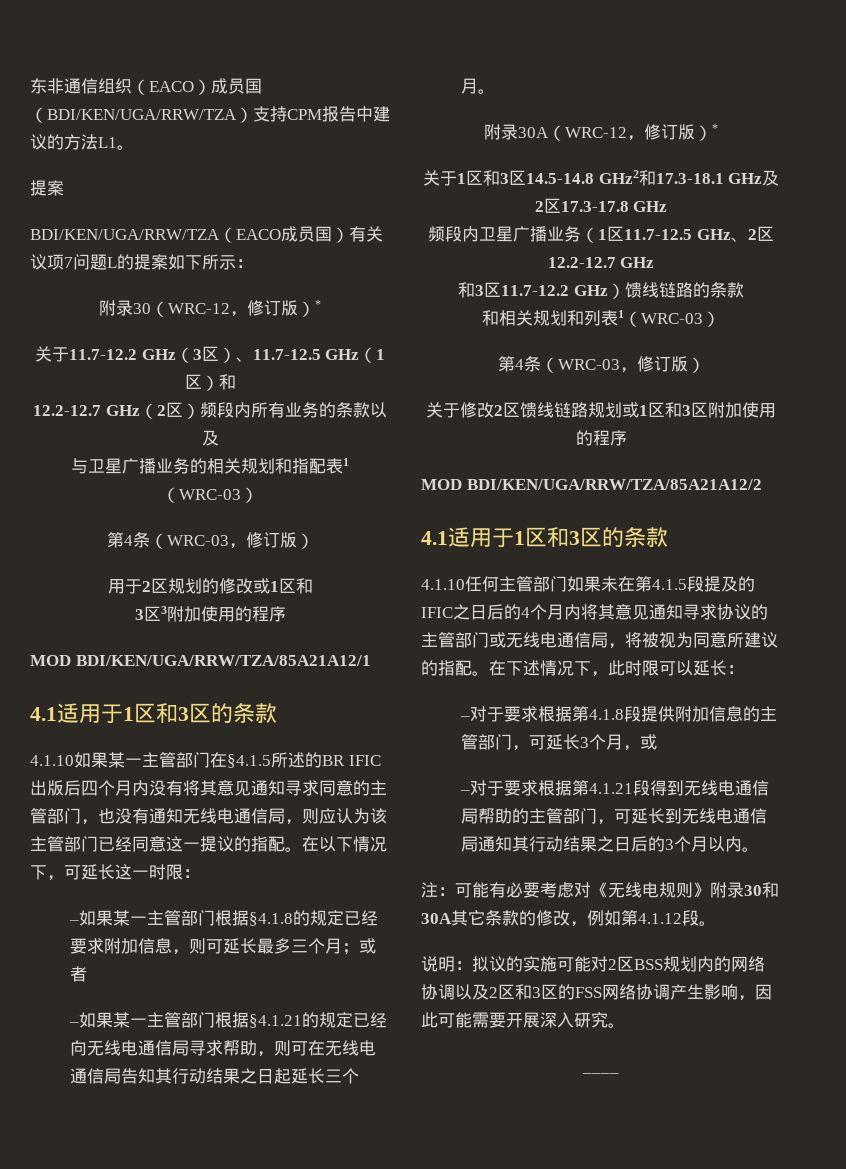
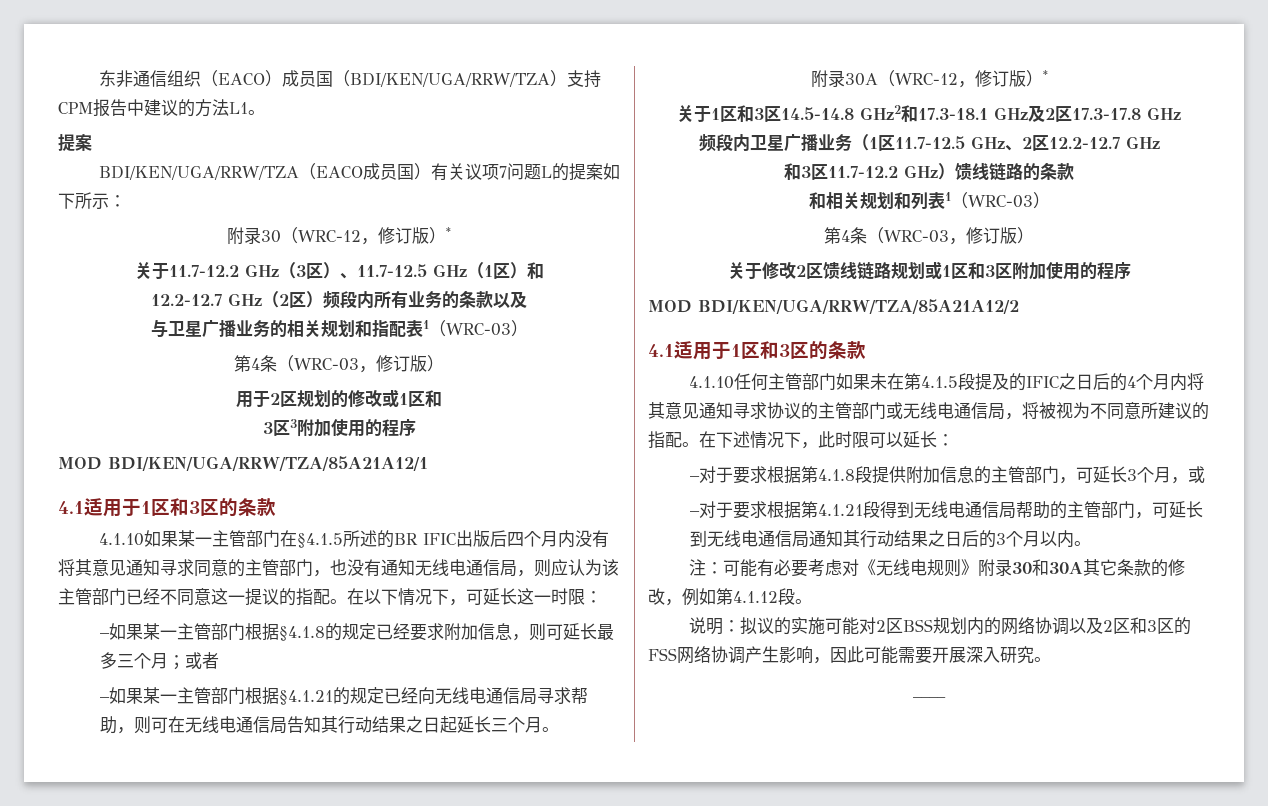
- 4.1.10如果某一主管部门在§4.1.5所述的BR IFIC出版后四个月内没有将其意见通知寻求同意的主管部门，也没有通知无线电通信局，则应认为该主管部门已经同意这一提议的指配。
+ 4.1.10如果某一主管部门在§4.1.5所述的BR IFIC出版后四个月内没有将其意见通知寻求同意的主管部门，也没有通知无线电通信局，则应认为该主管部门已经不同意这一提议的指配。
- 4.1.10任何主管部门如果未在第4.1.5段提及的IFIC之日后的4个月内将其意见通知寻求协议的主管部门或无线电通信局，将被视为同意所建议的指配。
+ 4.1.10任何主管部门如果未在第4.1.5段提及的IFIC之日后的4个月内将其意见通知寻求协议的主管部门或无线电通信局，将被视为不同意所建议的指配。

